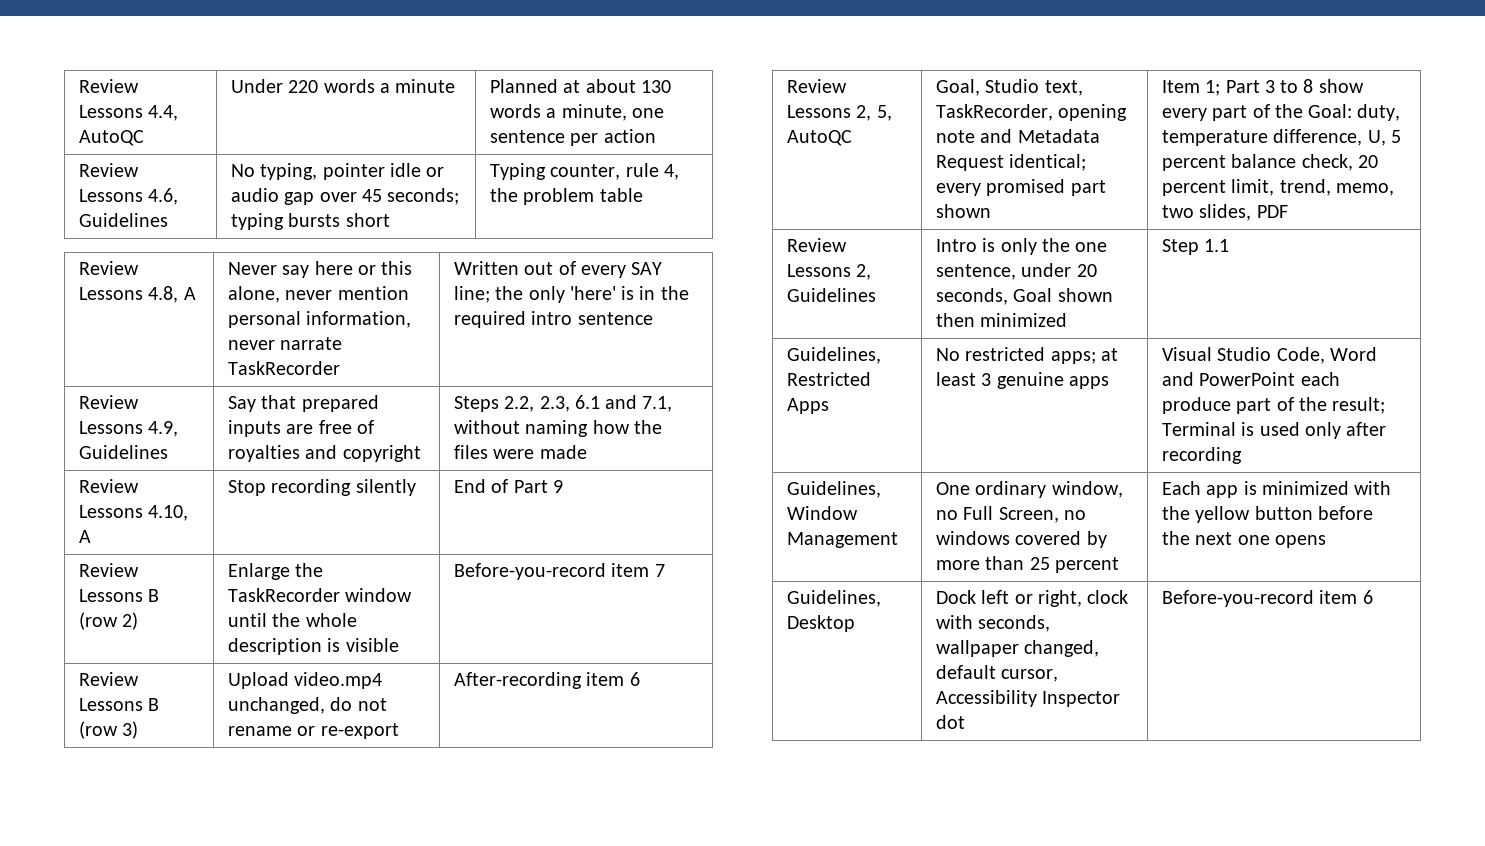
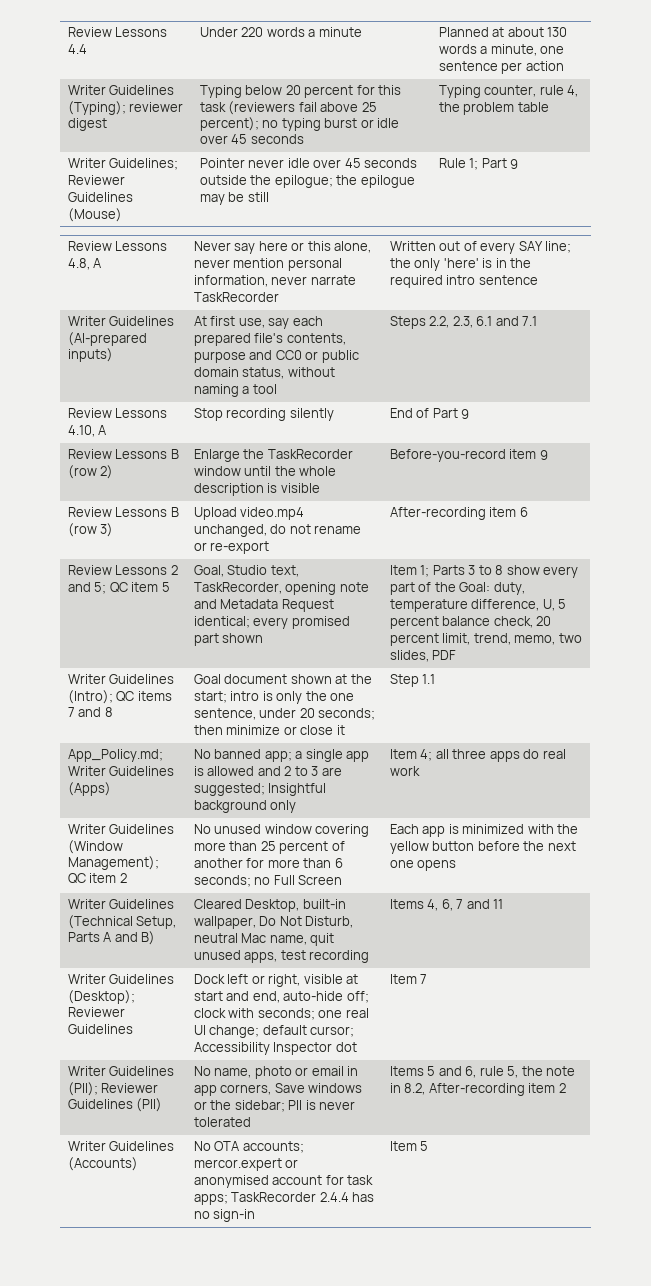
- Review Lessons 4.4, AutoQC | Under 220 words a minute | Planned at about 130 words a minute, one sentence per action
+ Review Lessons 4.4 | Under 220 words a minute | Planned at about 130 words a minute, one sentence per action
- Review Lessons 4.6, Guidelines | No typing, pointer idle or audio gap over 45 seconds; typing bursts short | Typing counter, rule 4, the problem table
+ Writer Guidelines (Typing); reviewer digest | Typing below 20 percent for this task (reviewers fail above 25 percent); no typing burst or idle over 45 seconds | Typing counter, rule 4, the problem table
+ Writer Guidelines; Reviewer Guidelines (Mouse) | Pointer never idle over 45 seconds outside the epilogue; the epilogue may be still | Rule 1; Part 9
- Review Lessons 4.9, Guidelines | Say that prepared inputs are free of royalties and copyright | Steps 2.2, 2.3, 6.1 and 7.1, without naming how the files were made
+ Writer Guidelines (AI-prepared inputs) | At first use, say each prepared file's contents, purpose and CC0 or public domain status, without naming a tool | Steps 2.2, 2.3, 6.1 and 7.1
- Review Lessons B (row 2) | Enlarge the TaskRecorder window until the whole description is visible | Before-you-record item 7
+ Review Lessons B (row 2) | Enlarge the TaskRecorder window until the whole description is visible | Before-you-record item 9
- Review Lessons 2, 5, AutoQC
+ Review Lessons 2 and 5; QC item 5
- Item 1; Part 3 to 8 show every part of the Goal: duty, temperature difference, U, 5 percent balance check, 20 percent limit, trend, memo, two slides, PDF
+ Item 1; Parts 3 to 8 show every part of the Goal: duty, temperature difference, U, 5 percent balance check, 20 percent limit, trend, memo, two slides, PDF
- Review Lessons 2, Guidelines | Intro is only the one sentence, under 20 seconds, Goal shown then minimized | Step 1.1
- Guidelines, Restricted Apps | No restricted apps; at least 3 genuine apps | Visual Studio Code, Word and PowerPoint each produce part of the result; Terminal is used only after recording
- Guidelines, Window Management | One ordinary window, no Full Screen, no windows covered by more than 25 percent | Each app is minimized with the yellow button before the next one opens
+ Writer Guidelines (Intro); QC items 7 and 8 | Goal document shown at the start; intro is only the one sentence, under 20 seconds; then minimize or close it | Step 1.1
+ App_Policy.md; Writer Guidelines (Apps) | No banned app; a single app is allowed and 2 to 3 are suggested; Insightful background only | Item 4; all three apps do real work
+ Writer Guidelines (Window Management); QC item 2 | No unused window covering more than 25 percent of another for more than 6 seconds; no Full Screen | Each app is minimized with the yellow button before the next one opens
- Guidelines, Desktop | Dock left or right, clock with seconds, wallpaper changed, default cursor, Accessibility Inspector dot | Before-you-record item 6
+ Writer Guidelines (Technical Setup, Parts A and B) | Cleared Desktop, built-in wallpaper, Do Not Disturb, neutral Mac name, quit unused apps, test recording | Items 4, 6, 7 and 11
+ Writer Guidelines (Desktop); Reviewer Guidelines | Dock left or right, visible at start and end, auto-hide off; clock with seconds; one real UI change; default cursor; Accessibility Inspector dot | Item 7
+ Writer Guidelines (PII); Reviewer Guidelines (PII) | No name, photo or email in app corners, Save windows or the sidebar; PII is never tolerated | Items 5 and 6, rule 5, the note in 8.2, After-recording item 2
+ Writer Guidelines (Accounts) | No OTA accounts; mercor.expert or anonymised account for task apps; TaskRecorder 2.4.4 has no sign-in | Item 5

